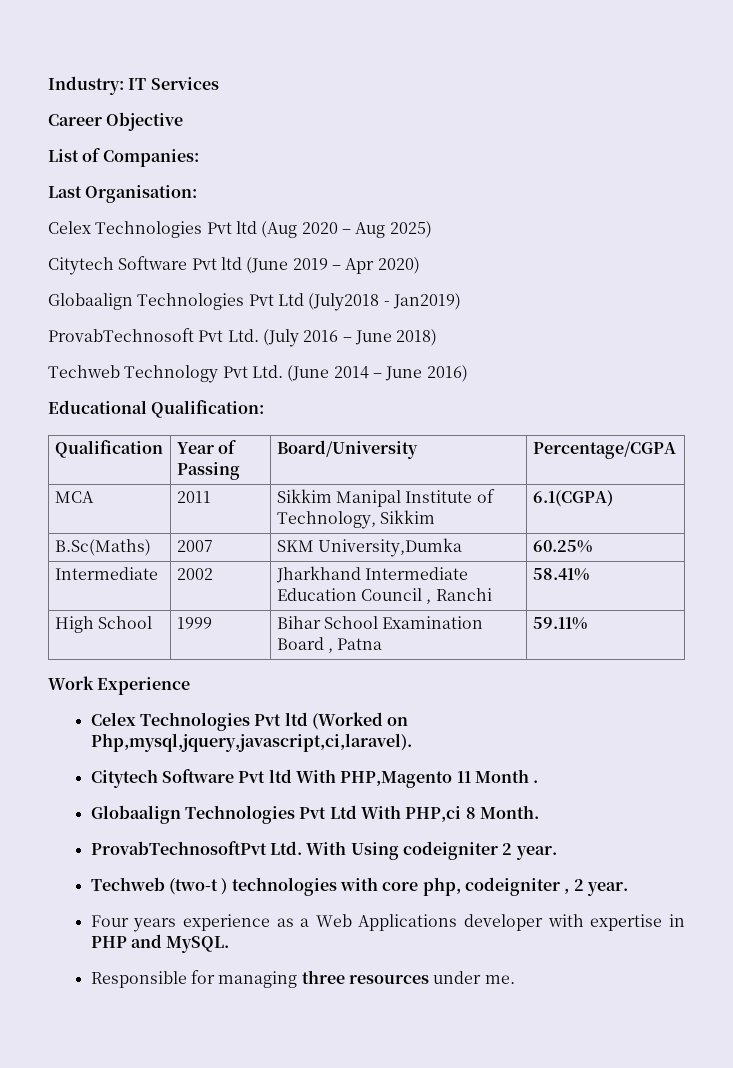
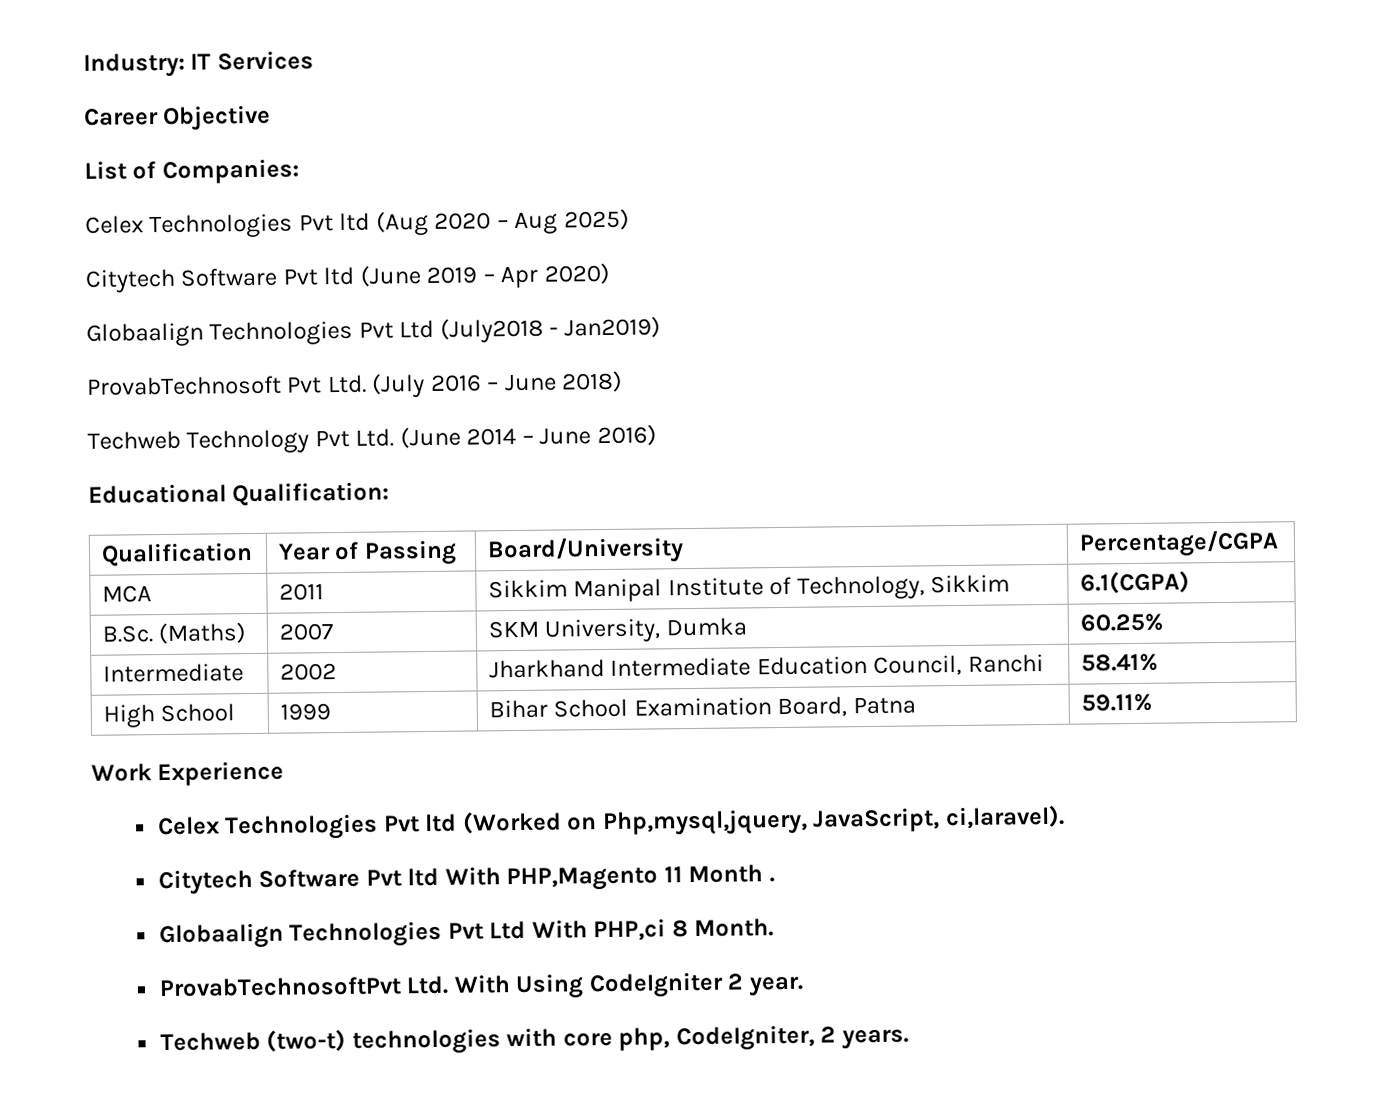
- Last Organisation:
- B.Sc(Maths) | 2007 | SKM University,Dumka | 60.25%
+ B.Sc. (Maths) | 2007 | SKM University, Dumka | 60.25%
- Intermediate | 2002 | Jharkhand Intermediate Education Council , Ranchi | 58.41%
+ Intermediate | 2002 | Jharkhand Intermediate Education Council, Ranchi | 58.41%
- High School | 1999 | Bihar School Examination Board , Patna | 59.11%
+ High School | 1999 | Bihar School Examination Board, Patna | 59.11%
- Celex Technologies Pvt ltd (Worked on Php,mysql,jquery,javascript,ci,laravel).
+ Celex Technologies Pvt ltd (Worked on Php,mysql,jquery, JavaScript, ci,laravel).
- ProvabTechnosoftPvt Ltd. With Using codeigniter 2 year.
+ ProvabTechnosoftPvt Ltd. With Using CodeIgniter 2 year.
- Techweb (two-t ) technologies with core php, codeigniter , 2 year.
- Four years experience as a Web Applications developer with expertise in PHP and MySQL.
- Responsible for managing three resources under me.
+ Techweb (two-t) technologies with core php, CodeIgniter, 2 years.

